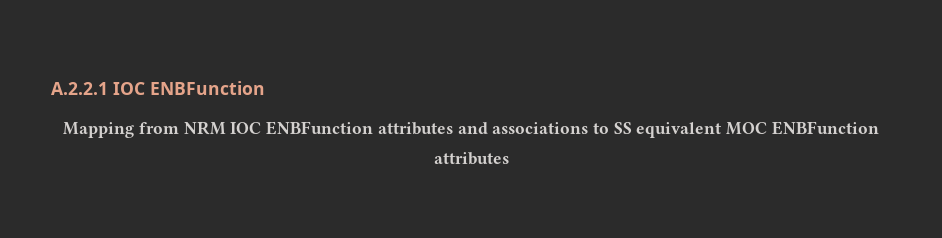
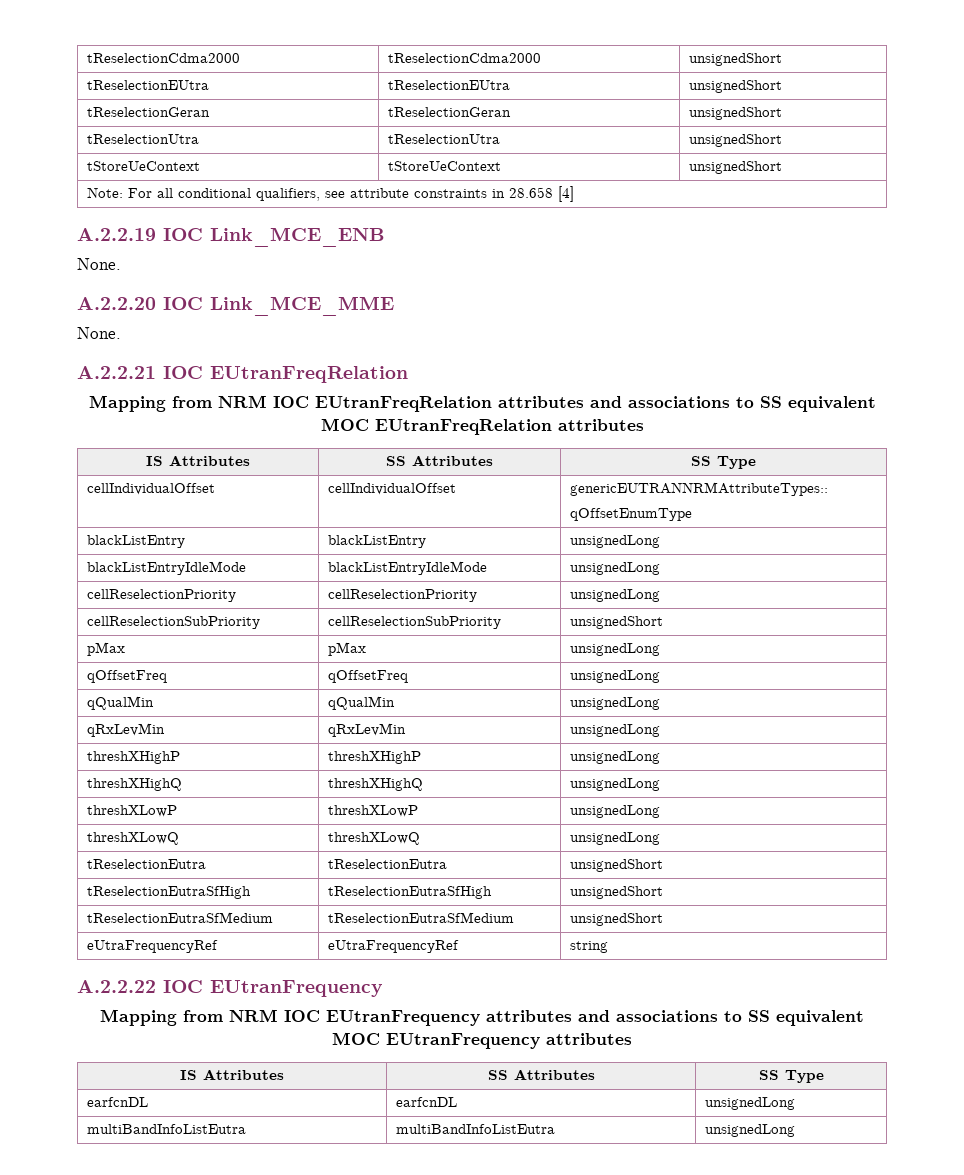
- A.2.2.1 IOC ENBFunction
- Mapping from NRM IOC ENBFunction attributes and associations to SS equivalent MOC ENBFunction attributes
+ tReselectionCdma2000 | tReselectionCdma2000 | unsignedShort
+ tReselectionEUtra | tReselectionEUtra | unsignedShort
+ tReselectionGeran | tReselectionGeran | unsignedShort
+ tReselectionUtra | tReselectionUtra | unsignedShort
+ tStoreUeContext | tStoreUeContext | unsignedShort
+ Note: For all conditional qualifiers, see attribute constraints in 28.658 [4]
+ A.2.2.19 IOC Link_MCE_ENB
+ None.
+ A.2.2.20 IOC Link_MCE_MME
+ None.
+ A.2.2.21 IOC EUtranFreqRelation
+ Mapping from NRM IOC EUtranFreqRelation attributes and associations to SS equivalent MOC EUtranFreqRelation attributes
+ IS Attributes | SS Attributes | SS Type
+ cellIndividualOffset | cellIndividualOffset | genericEUTRANNRMAttributeTypes::
+ qOffsetEnumType
+ blackListEntry | blackListEntry | unsignedLong
+ blackListEntryIdleMode | blackListEntryIdleMode | unsignedLong
+ cellReselectionPriority | cellReselectionPriority | unsignedLong
+ cellReselectionSubPriority | cellReselectionSubPriority | unsignedShort
+ pMax | pMax | unsignedLong
+ qOffsetFreq | qOffsetFreq | unsignedLong
+ qQualMin | qQualMin | unsignedLong
+ qRxLevMin | qRxLevMin | unsignedLong
+ threshXHighP | threshXHighP | unsignedLong
+ threshXHighQ | threshXHighQ | unsignedLong
+ threshXLowP | threshXLowP | unsignedLong
+ threshXLowQ | threshXLowQ | unsignedLong
+ tReselectionEutra | tReselectionEutra | unsignedShort
+ tReselectionEutraSfHigh | tReselectionEutraSfHigh | unsignedShort
+ tReselectionEutraSfMedium | tReselectionEutraSfMedium | unsignedShort
+ eUtraFrequencyRef | eUtraFrequencyRef | string
+ A.2.2.22 IOC EUtranFrequency
+ Mapping from NRM IOC EUtranFrequency attributes and associations to SS equivalent MOC EUtranFrequency attributes
+ IS Attributes | SS Attributes | SS Type
+ earfcnDL | earfcnDL | unsignedLong
+ multiBandInfoListEutra | multiBandInfoListEutra | unsignedLong

